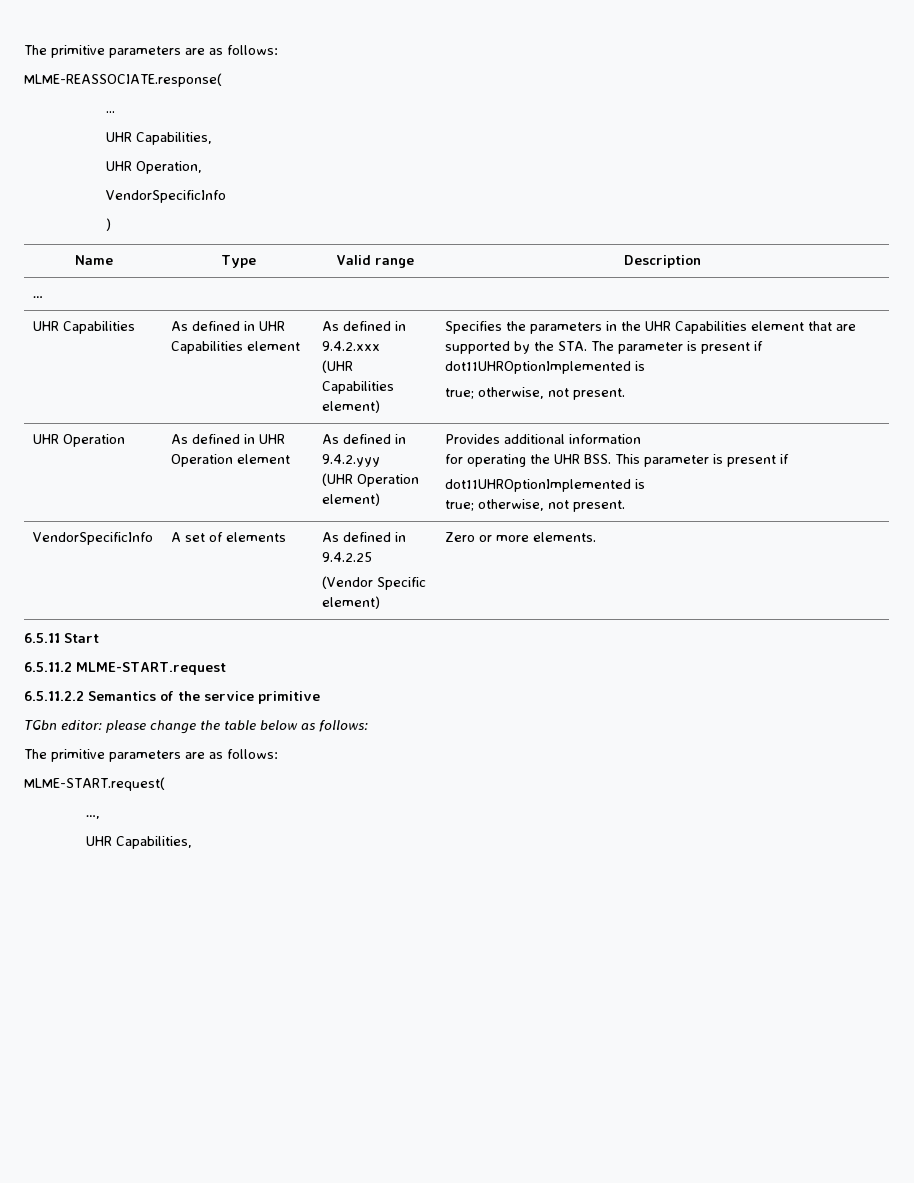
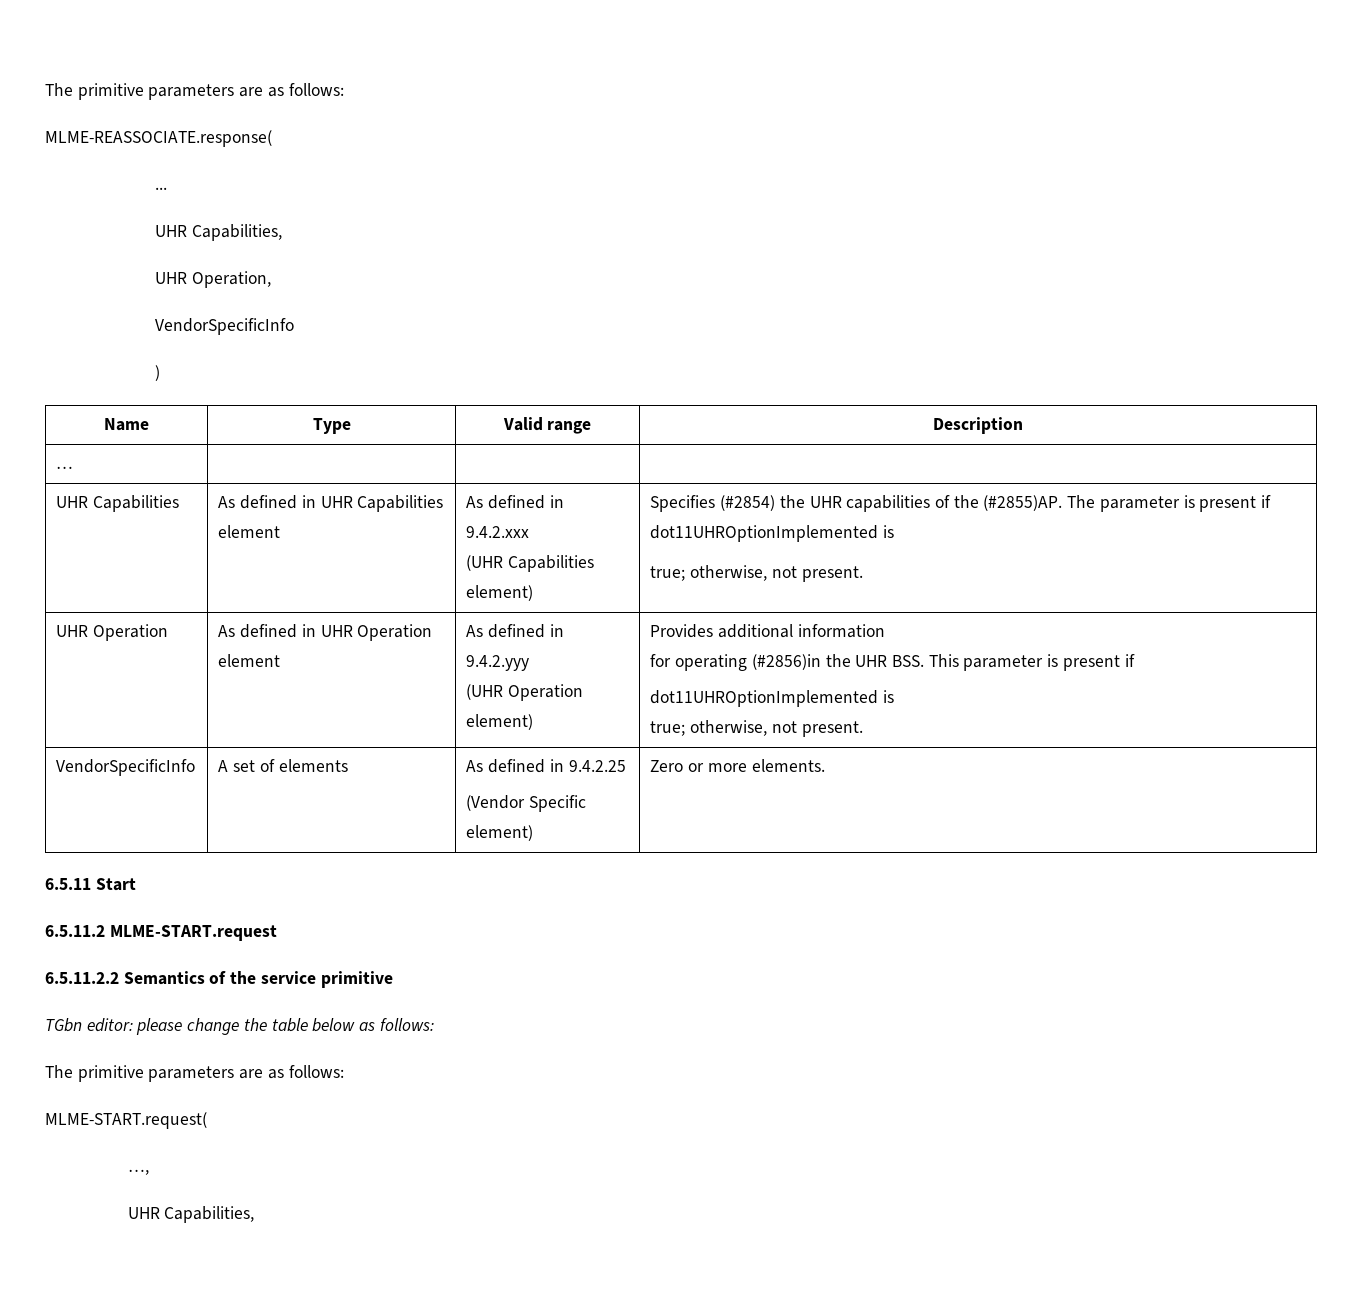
  UHR Capabilities | As defined in UHR Capabilities element | As defined in 9.4.2.xxx
- (UHR Capabilities element) | Specifies the parameters in the UHR Capabilities element that are supported by the STA. The parameter is present if dot11UHROptionImplemented is
+ (UHR Capabilities element) | Specifies (#2854) the UHR capabilities of the (#2855)AP. The parameter is present if dot11UHROptionImplemented is
  UHR Operation | As defined in UHR Operation element | As defined in 9.4.2.yyy
  (UHR Operation element) | Provides additional information
- for operating the UHR BSS. This parameter is present if
+ for operating (#2856)in the UHR BSS. This parameter is present if

